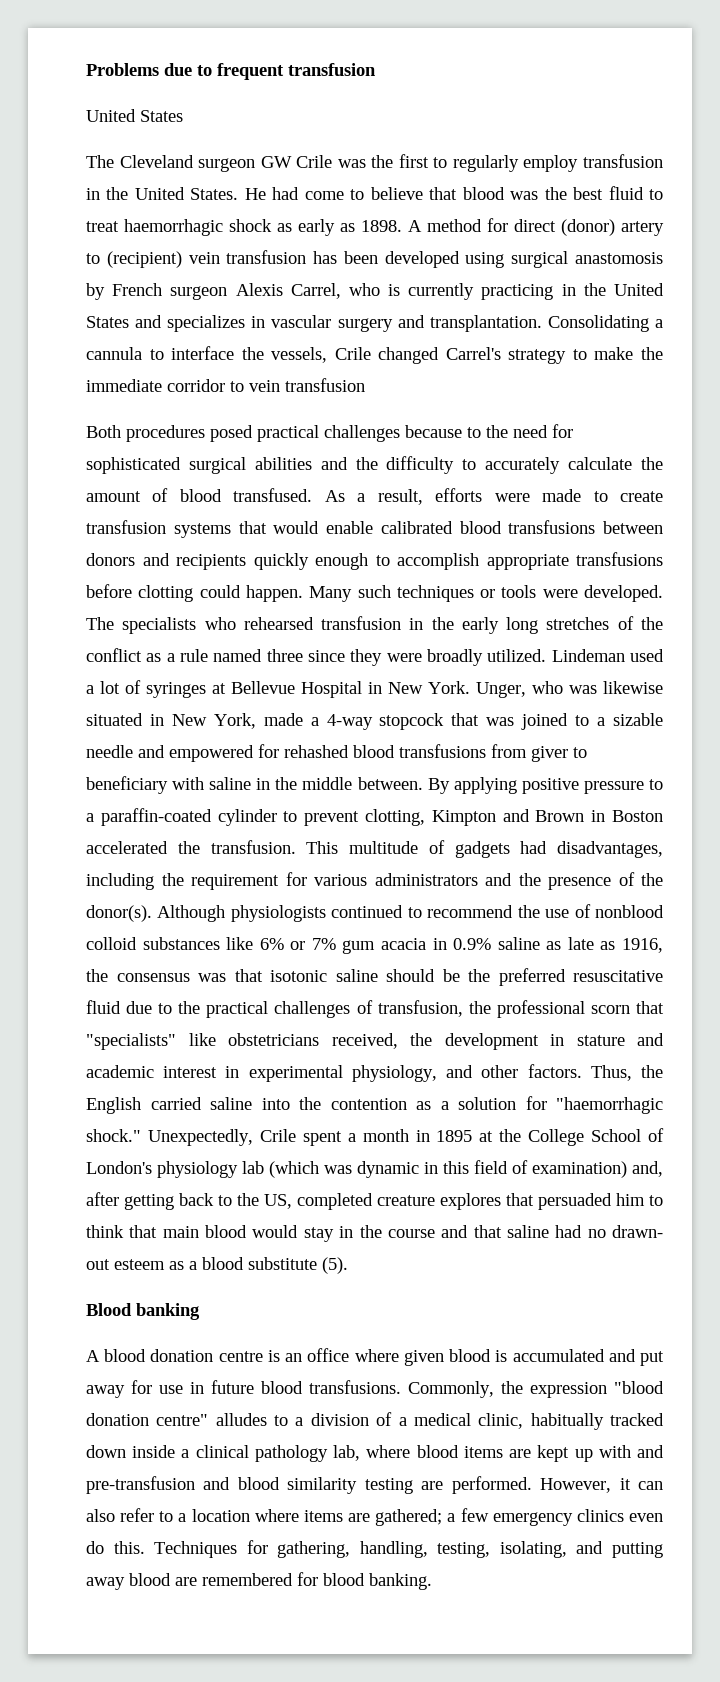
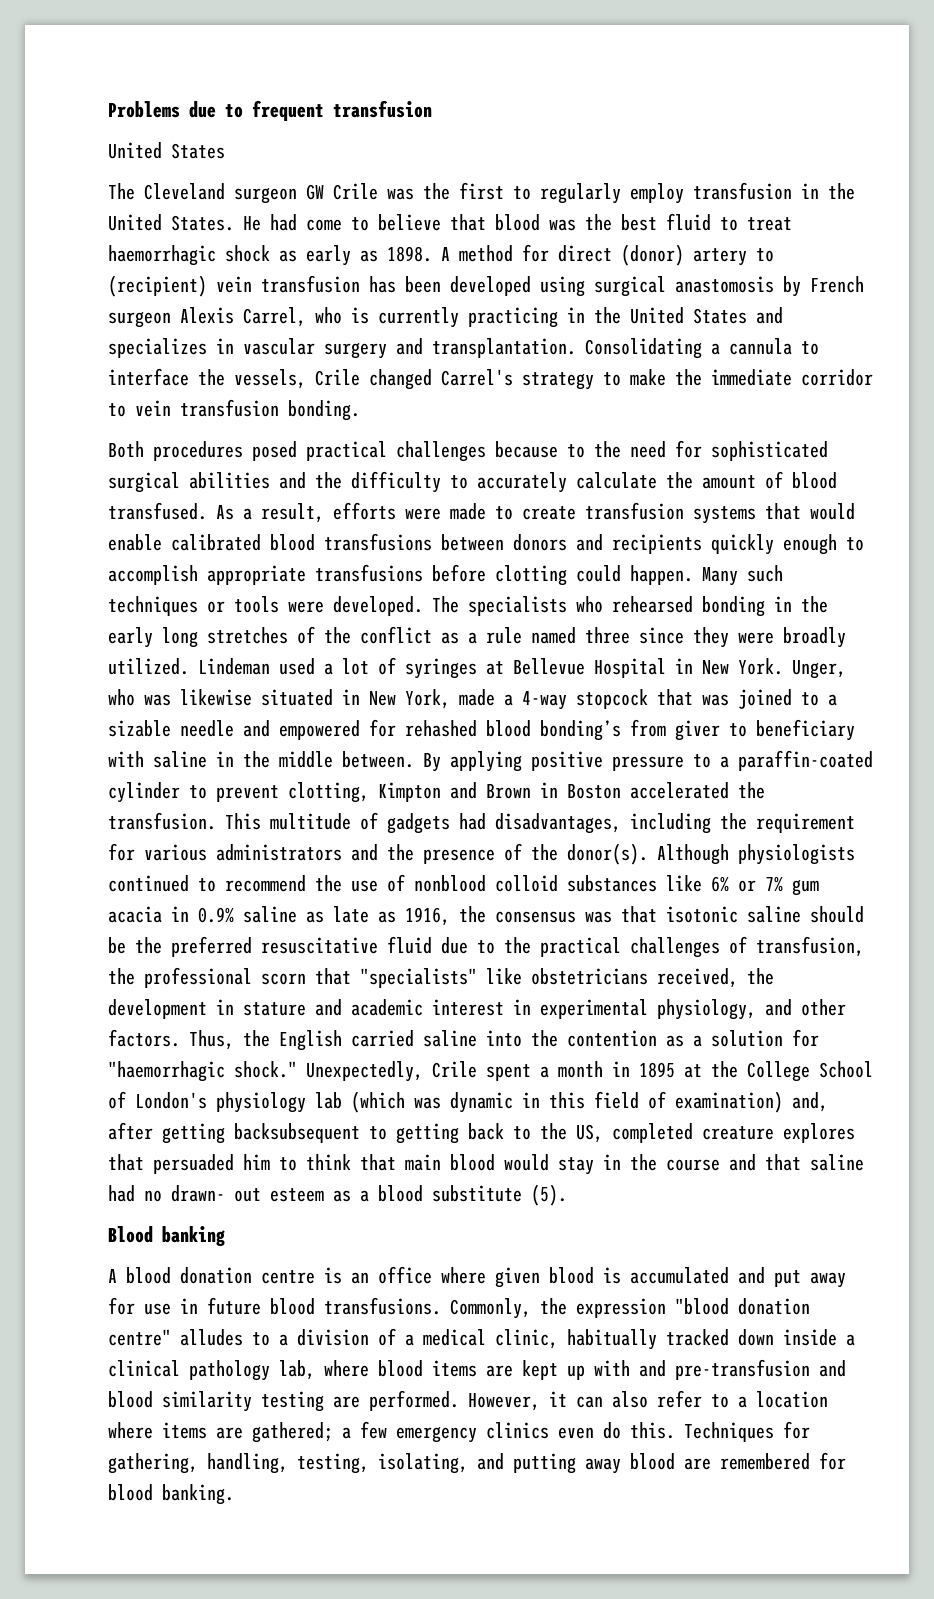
- Consolidating a cannula to interface the vessels, Crile changed Carrel's strategy to make the immediate corridor to vein transfusion
+ Consolidating a cannula to interface the vessels, Crile changed Carrel's strategy to make the immediate corridor to vein transfusion bonding.
- The specialists who rehearsed transfusion in the early long stretches of the conflict as a rule named three since they were broadly utilized.
+ The specialists who rehearsed bonding in the early long stretches of the conflict as a rule named three since they were broadly utilized.
- Unger, who was likewise situated in New York, made a 4-way stopcock that was joined to a sizable needle and empowered for rehashed blood transfusions from giver to beneficiary with saline in the middle between.
+ Unger, who was likewise situated in New York, made a 4-way stopcock that was joined to a sizable needle and empowered for rehashed blood bonding’s from giver to beneficiary with saline in the middle between.
- Unexpectedly, Crile spent a month in 1895 at the College School of London's physiology lab (which was dynamic in this field of examination) and, after getting back to the US, completed creature explores that persuaded him to think that main blood would stay in the course and that saline had no drawn- out esteem as a blood substitute (5).
+ Unexpectedly, Crile spent a month in 1895 at the College School of London's physiology lab (which was dynamic in this field of examination) and, after getting backsubsequent to getting back to the US, completed creature explores that persuaded him to think that main blood would stay in the course and that saline had no drawn- out esteem as a blood substitute (5).

